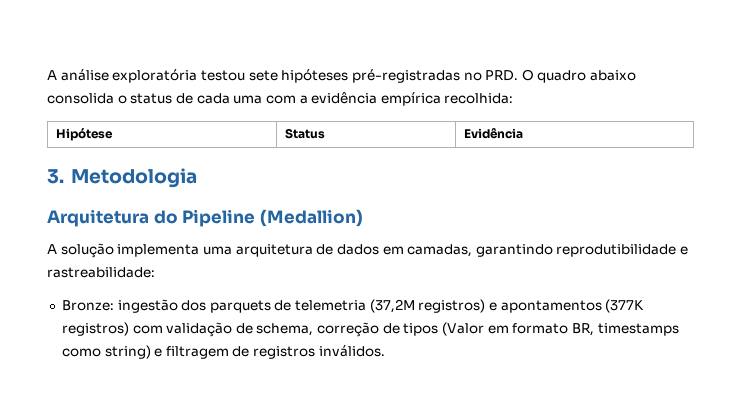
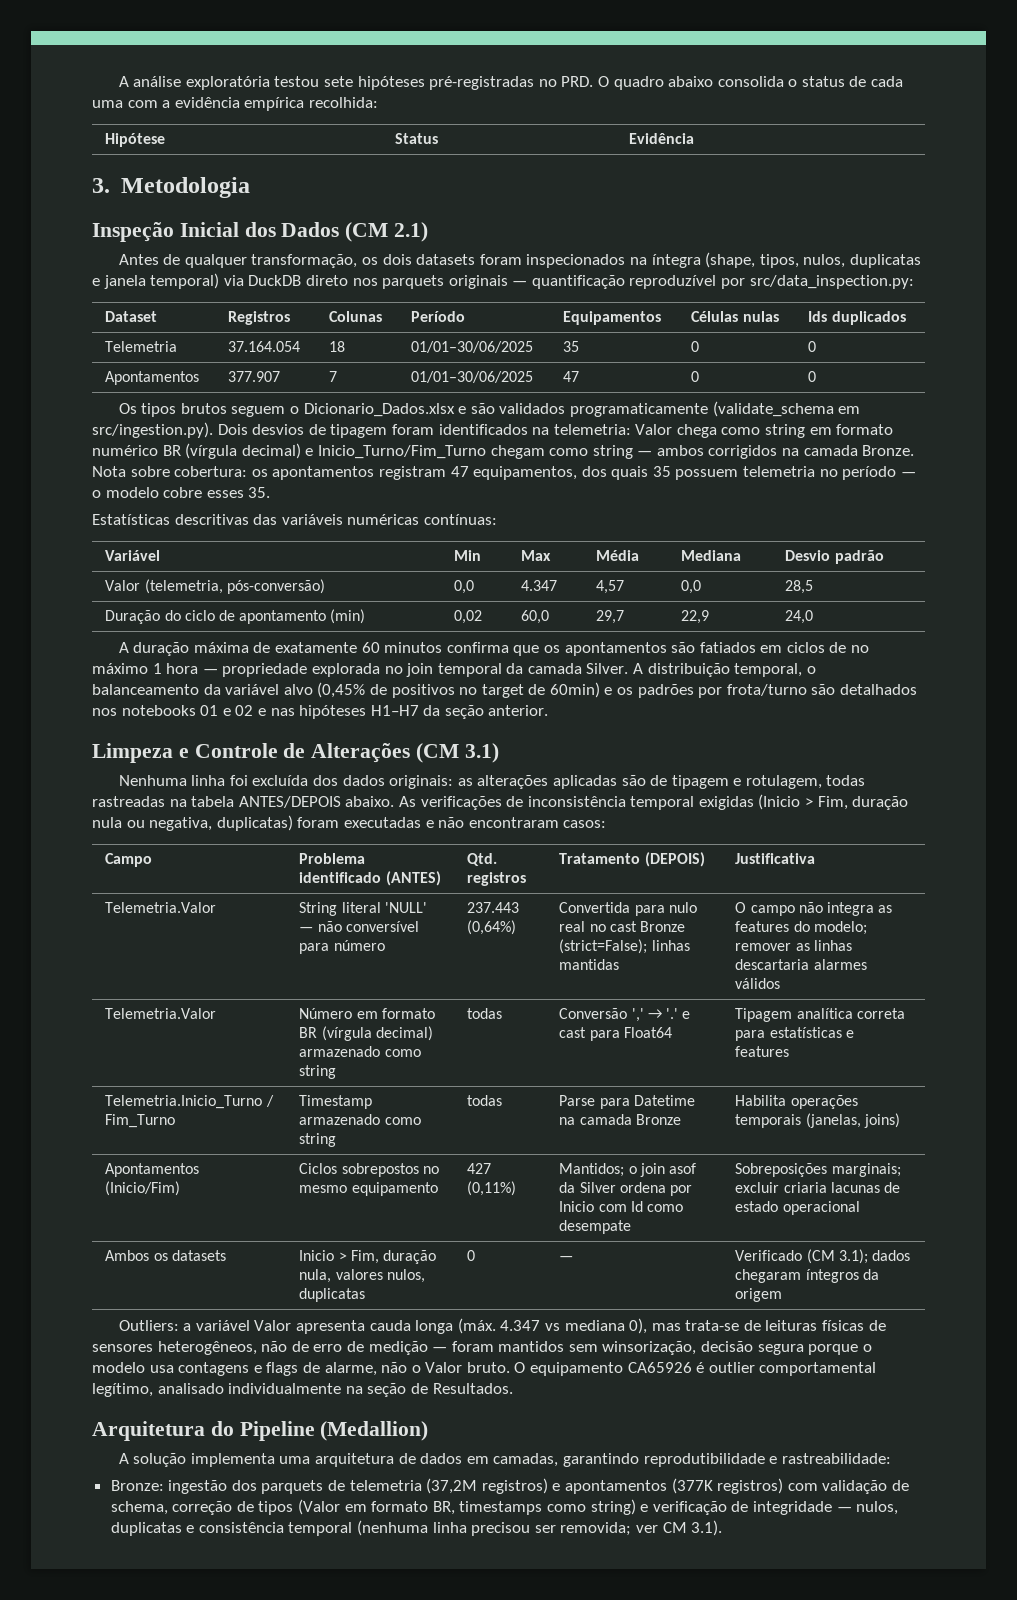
+ Inspeção Inicial dos Dados (CM 2.1)
+ Antes de qualquer transformação, os dois datasets foram inspecionados na íntegra (shape, tipos, nulos, duplicatas e janela temporal) via DuckDB direto nos parquets originais — quantificação reproduzível por src/data_inspection.py:
+ Dataset | Registros | Colunas | Período | Equipamentos | Células nulas | Ids duplicados
+ Telemetria | 37.164.054 | 18 | 01/01–30/06/2025 | 35 | 0 | 0
+ Apontamentos | 377.907 | 7 | 01/01–30/06/2025 | 47 | 0 | 0
+ Os tipos brutos seguem o Dicionario_Dados.xlsx e são validados programaticamente (validate_schema em src/ingestion.py). Dois desvios de tipagem foram identificados na telemetria: Valor chega como string em formato numérico BR (vírgula decimal) e Inicio_Turno/Fim_Turno chegam como string — ambos corrigidos na camada Bronze. Nota sobre cobertura: os apontamentos registram 47 equipamentos, dos quais 35 possuem telemetria no período — o modelo cobre esses 35.
+ Estatísticas descritivas das variáveis numéricas contínuas:
+ Variável | Min | Max | Média | Mediana | Desvio padrão
+ Valor (telemetria, pós-conversão) | 0,0 | 4.347 | 4,57 | 0,0 | 28,5
+ Duração do ciclo de apontamento (min) | 0,02 | 60,0 | 29,7 | 22,9 | 24,0
+ A duração máxima de exatamente 60 minutos confirma que os apontamentos são fatiados em ciclos de no máximo 1 hora — propriedade explorada no join temporal da camada Silver. A distribuição temporal, o balanceamento da variável alvo (0,45% de positivos no target de 60min) e os padrões por frota/turno são detalhados nos notebooks 01 e 02 e nas hipóteses H1–H7 da seção anterior.
+ Limpeza e Controle de Alterações (CM 3.1)
+ Nenhuma linha foi excluída dos dados originais: as alterações aplicadas são de tipagem e rotulagem, todas rastreadas na tabela ANTES/DEPOIS abaixo. As verificações de inconsistência temporal exigidas (Inicio > Fim, duração nula ou negativa, duplicatas) foram executadas e não encontraram casos:
+ Campo | Problema identificado (ANTES) | Qtd. registros | Tratamento (DEPOIS) | Justificativa
+ Telemetria.Valor | String literal 'NULL' — não conversível para número | 237.443 (0,64%) | Convertida para nulo real no cast Bronze (strict=False); linhas mantidas | O campo não integra as features do modelo; remover as linhas descartaria alarmes válidos
+ Telemetria.Valor | Número em formato BR (vírgula decimal) armazenado como string | todas | Conversão ',' → '.' e cast para Float64 | Tipagem analítica correta para estatísticas e features
+ Telemetria.Inicio_Turno / Fim_Turno | Timestamp armazenado como string | todas | Parse para Datetime na camada Bronze | Habilita operações temporais (janelas, joins)
+ Apontamentos (Inicio/Fim) | Ciclos sobrepostos no mesmo equipamento | 427 (0,11%) | Mantidos; o join asof da Silver ordena por Inicio com Id como desempate | Sobreposições marginais; excluir criaria lacunas de estado operacional
+ Ambos os datasets | Inicio > Fim, duração nula, valores nulos, duplicatas | 0 | — | Verificado (CM 3.1); dados chegaram íntegros da origem
+ Outliers: a variável Valor apresenta cauda longa (máx. 4.347 vs mediana 0), mas trata-se de leituras físicas de sensores heterogêneos, não de erro de medição — foram mantidos sem winsorização, decisão segura porque o modelo usa contagens e flags de alarme, não o Valor bruto. O equipamento CA65926 é outlier comportamental legítimo, analisado individualmente na seção de Resultados.
- Bronze: ingestão dos parquets de telemetria (37,2M registros) e apontamentos (377K registros) com validação de schema, correção de tipos (Valor em formato BR, timestamps como string) e filtragem de registros inválidos.
+ Bronze: ingestão dos parquets de telemetria (37,2M registros) e apontamentos (377K registros) com validação de schema, correção de tipos (Valor em formato BR, timestamps como string) e verificação de integridade — nulos, duplicatas e consistência temporal (nenhuma linha precisou ser removida; ver CM 3.1).

